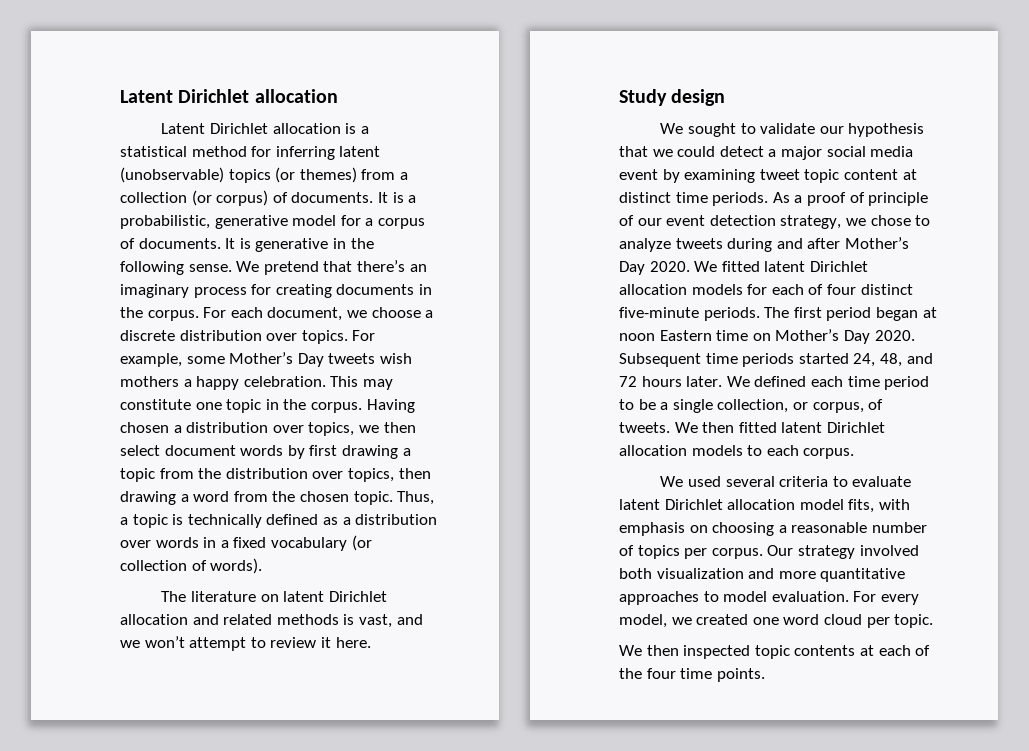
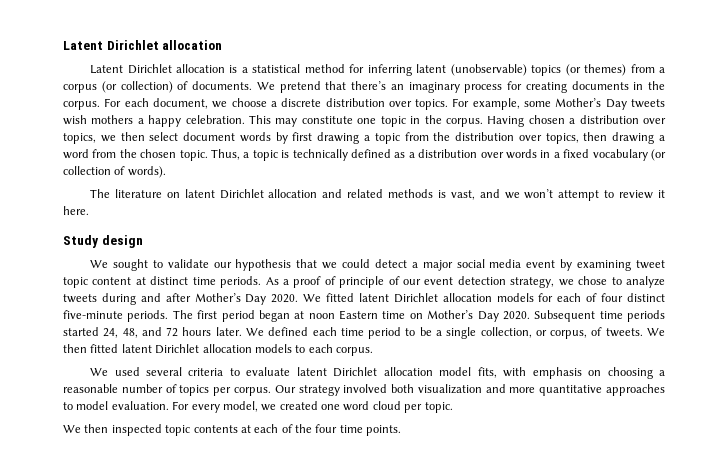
- Latent Dirichlet allocation is a statistical method for inferring latent (unobservable) topics (or themes) from a collection (or corpus) of documents. It is a probabilistic, generative model for a corpus of documents. It is generative in the following sense.
+ Latent Dirichlet allocation is a statistical method for inferring latent (unobservable) topics (or themes) from a corpus (or collection) of documents.

